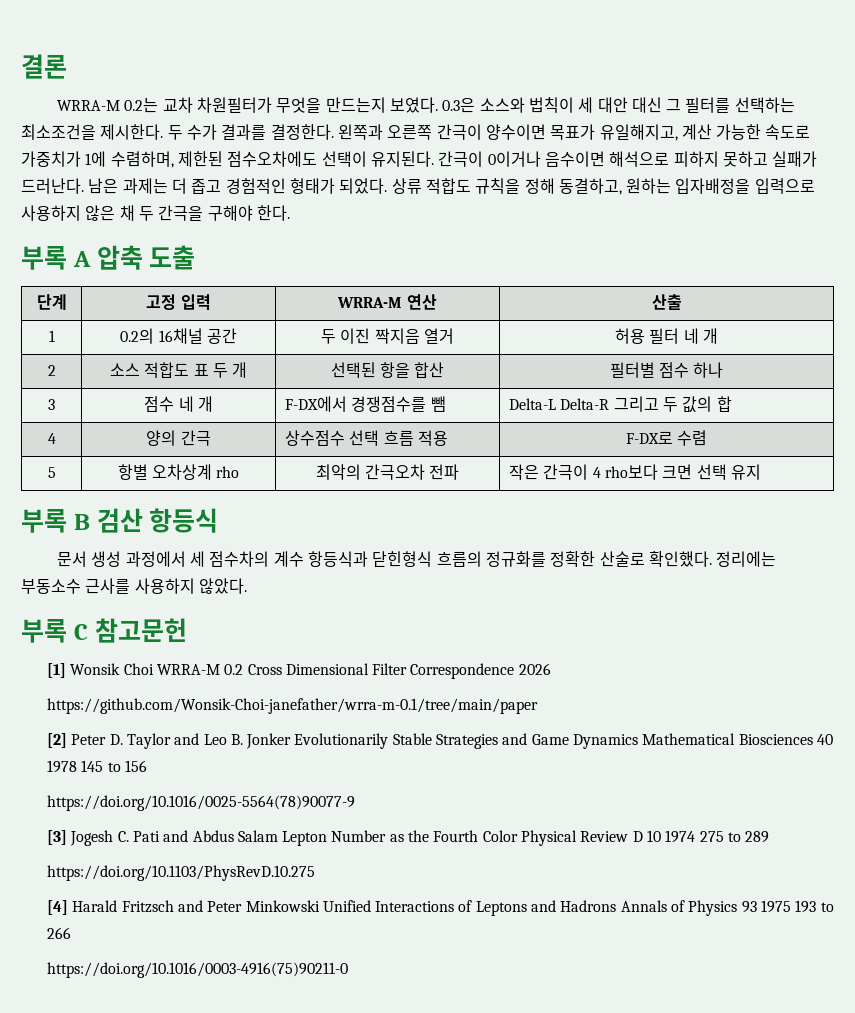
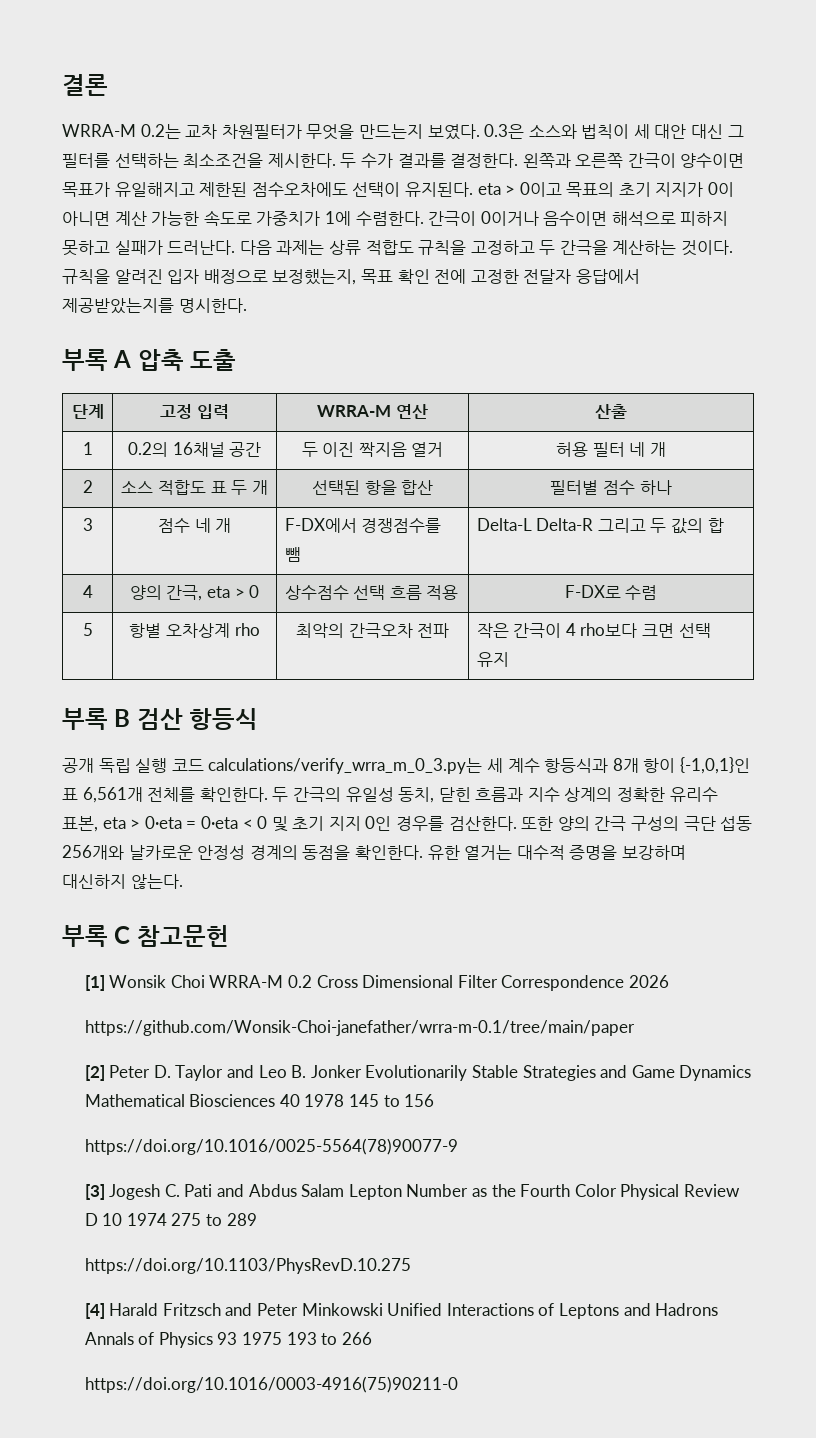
- 왼쪽과 오른쪽 간극이 양수이면 목표가 유일해지고, 계산 가능한 속도로 가중치가 1에 수렴하며, 제한된 점수오차에도 선택이 유지된다.
+ 왼쪽과 오른쪽 간극이 양수이면 목표가 유일해지고 제한된 점수오차에도 선택이 유지된다. eta > 0이고 목표의 초기 지지가 0이 아니면 계산 가능한 속도로 가중치가 1에 수렴한다.
- 남은 과제는 더 좁고 경험적인 형태가 되었다. 상류 적합도 규칙을 정해 동결하고, 원하는 입자배정을 입력으로 사용하지 않은 채 두 간극을 구해야 한다.
+ 다음 과제는 상류 적합도 규칙을 고정하고 두 간극을 계산하는 것이다. 규칙을 알려진 입자 배정으로 보정했는지, 목표 확인 전에 고정한 전달자 응답에서 제공받았는지를 명시한다.
- 4 | 양의 간극 | 상수점수 선택 흐름 적용 | F-DX로 수렴
+ 4 | 양의 간극, eta > 0 | 상수점수 선택 흐름 적용 | F-DX로 수렴
- 문서 생성 과정에서 세 점수차의 계수 항등식과 닫힌형식 흐름의 정규화를 정확한 산술로 확인했다. 정리에는 부동소수 근사를 사용하지 않았다.
+ 공개 독립 실행 코드 calculations/verify_wrra_m_0_3.py는 세 계수 항등식과 8개 항이 {-1,0,1}인 표 6,561개 전체를 확인한다. 두 간극의 유일성 동치, 닫힌 흐름과 지수 상계의 정확한 유리수 표본, eta > 0·eta = 0·eta < 0 및 초기 지지 0인 경우를 검산한다. 또한 양의 간극 구성의 극단 섭동 256개와 날카로운 안정성 경계의 동점을 확인한다. 유한 열거는 대수적 증명을 보강하며 대신하지 않는다.

